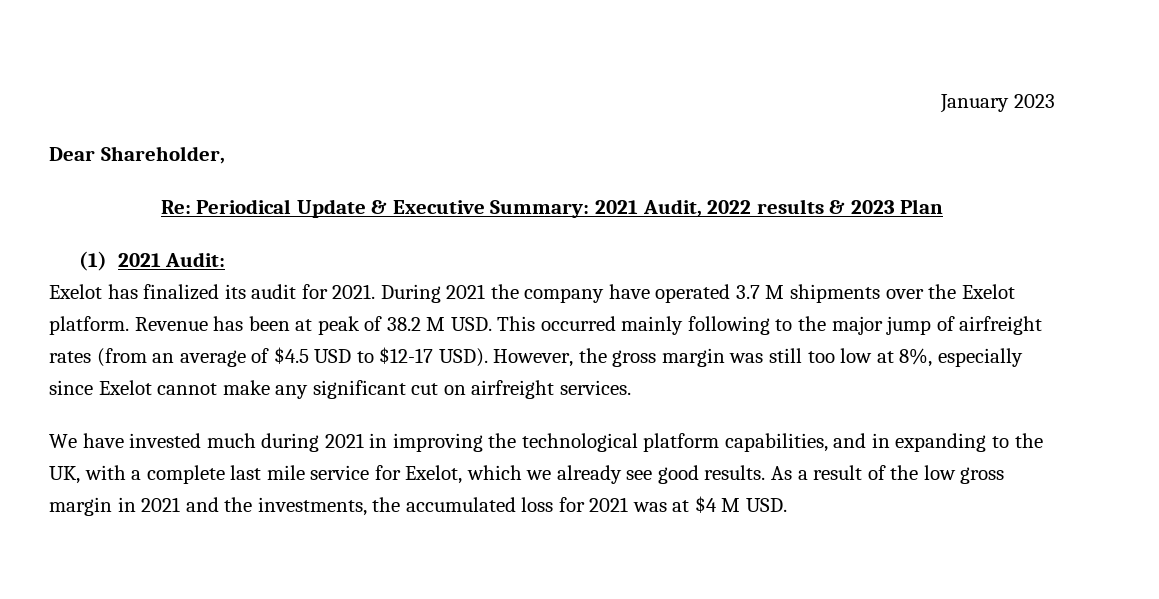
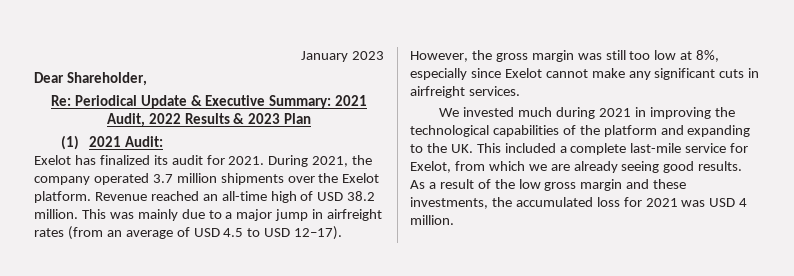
- Re: Periodical Update & Executive Summary: 2021 Audit, 2022 results & 2023 Plan
+ Re: Periodical Update & Executive Summary: 2021 Audit, 2022 Results & 2023 Plan
- During 2021 the company have operated 3.7 M shipments over the Exelot platform.
+ During 2021, the company operated 3.7 million shipments over the Exelot platform.
- Revenue has been at peak of 38.2 M USD. This occurred mainly following to the major jump of airfreight rates (from an average of $4.5 USD to $12-17 USD).
+ Revenue reached an all-time high of USD 38.2 million. This was mainly due to a major jump in airfreight rates (from an average of USD 4.5 to USD 12–17).
- However, the gross margin was still too low at 8%, especially since Exelot cannot make any significant cut on airfreight services.
+ However, the gross margin was still too low at 8%, especially since Exelot cannot make any significant cuts in airfreight services.
- We have invested much during 2021 in improving the technological platform capabilities, and in expanding to the UK, with a complete last mile service for Exelot, which we already see good results.
+ We invested much during 2021 in improving the technological capabilities of the platform and expanding to the UK. This included a complete last-mile service for Exelot, from which we are already seeing good results.
- As a result of the low gross margin in 2021 and the investments, the accumulated loss for 2021 was at $4 M USD.
+ As a result of the low gross margin and these investments, the accumulated loss for 2021 was USD 4 million.

